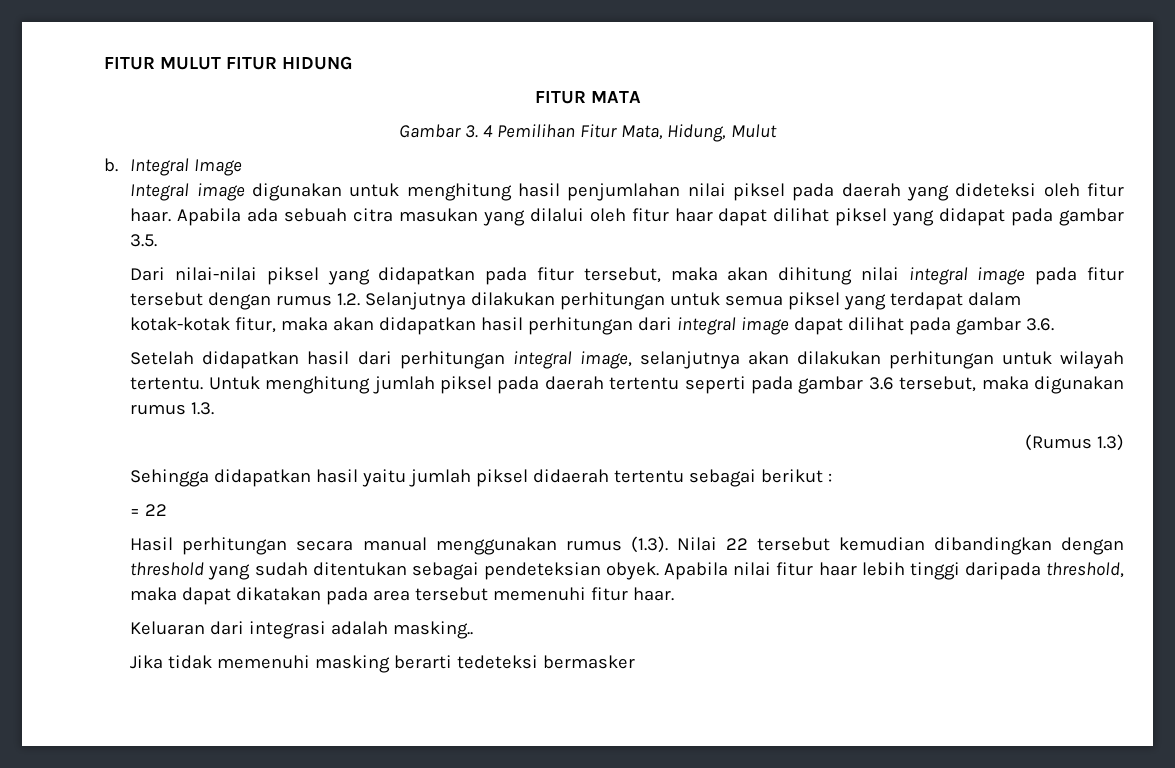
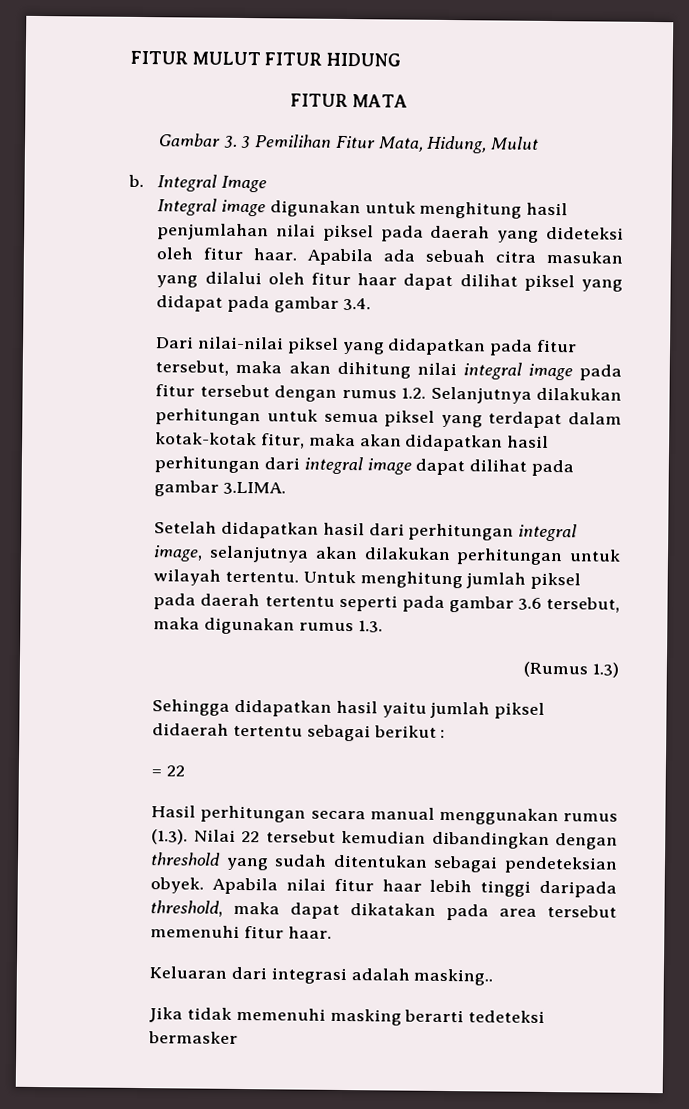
- Gambar 3. 4 Pemilihan Fitur Mata, Hidung, Mulut
+ Gambar 3. 3 Pemilihan Fitur Mata, Hidung, Mulut
- Apabila ada sebuah citra masukan yang dilalui oleh fitur haar dapat dilihat piksel yang didapat pada gambar 3.5.
+ Apabila ada sebuah citra masukan yang dilalui oleh fitur haar dapat dilihat piksel yang didapat pada gambar 3.4.
- Dari nilai-nilai piksel yang didapatkan pada fitur tersebut, maka akan dihitung nilai integral image pada fitur tersebut dengan rumus 1.2. Selanjutnya dilakukan perhitungan untuk semua piksel yang terdapat dalam kotak-kotak fitur, maka akan didapatkan hasil perhitungan dari integral image dapat dilihat pada gambar 3.6.
+ Dari nilai-nilai piksel yang didapatkan pada fitur tersebut, maka akan dihitung nilai integral image pada fitur tersebut dengan rumus 1.2. Selanjutnya dilakukan perhitungan untuk semua piksel yang terdapat dalam kotak-kotak fitur, maka akan didapatkan hasil perhitungan dari integral image dapat dilihat pada gambar 3.LIMA.

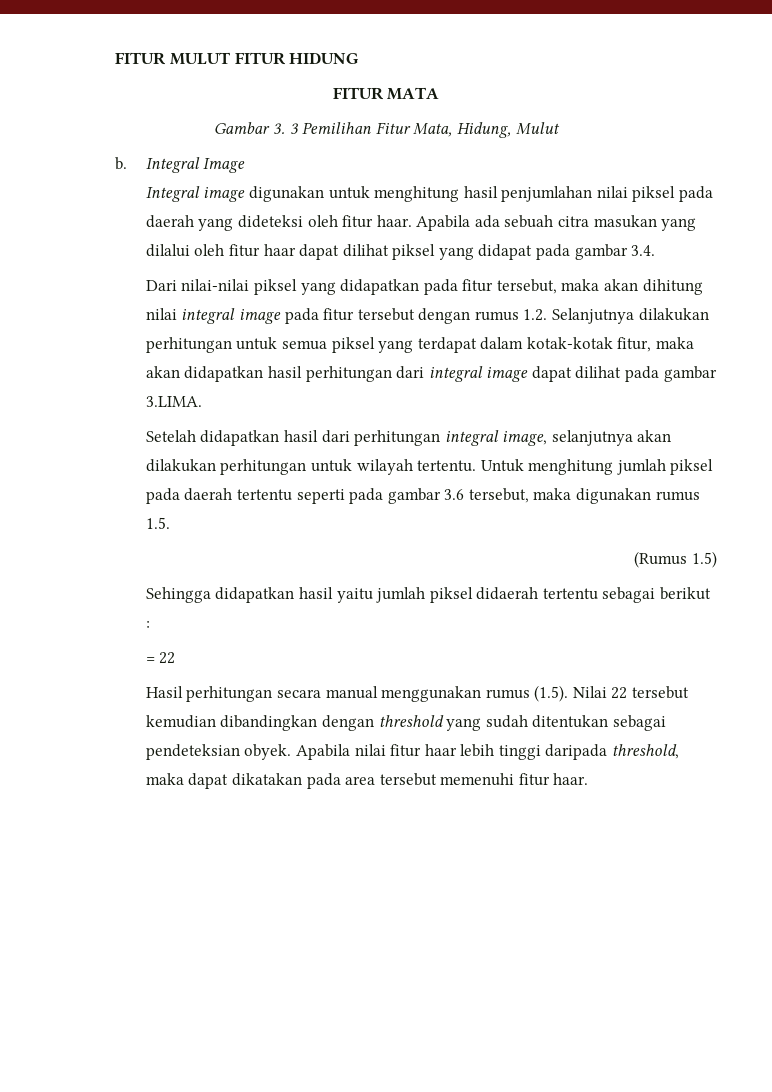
- Untuk menghitung jumlah piksel pada daerah tertentu seperti pada gambar 3.6 tersebut, maka digunakan rumus 1.3.
+ Untuk menghitung jumlah piksel pada daerah tertentu seperti pada gambar 3.6 tersebut, maka digunakan rumus 1.5.
- (Rumus 1.3)
+ (Rumus 1.5)
- Hasil perhitungan secara manual menggunakan rumus (1.3). Nilai 22 tersebut kemudian dibandingkan dengan threshold yang sudah ditentukan sebagai pendeteksian obyek.
+ Hasil perhitungan secara manual menggunakan rumus (1.5). Nilai 22 tersebut kemudian dibandingkan dengan threshold yang sudah ditentukan sebagai pendeteksian obyek.
- Keluaran dari integrasi adalah masking..
- Jika tidak memenuhi masking berarti tedeteksi bermasker

